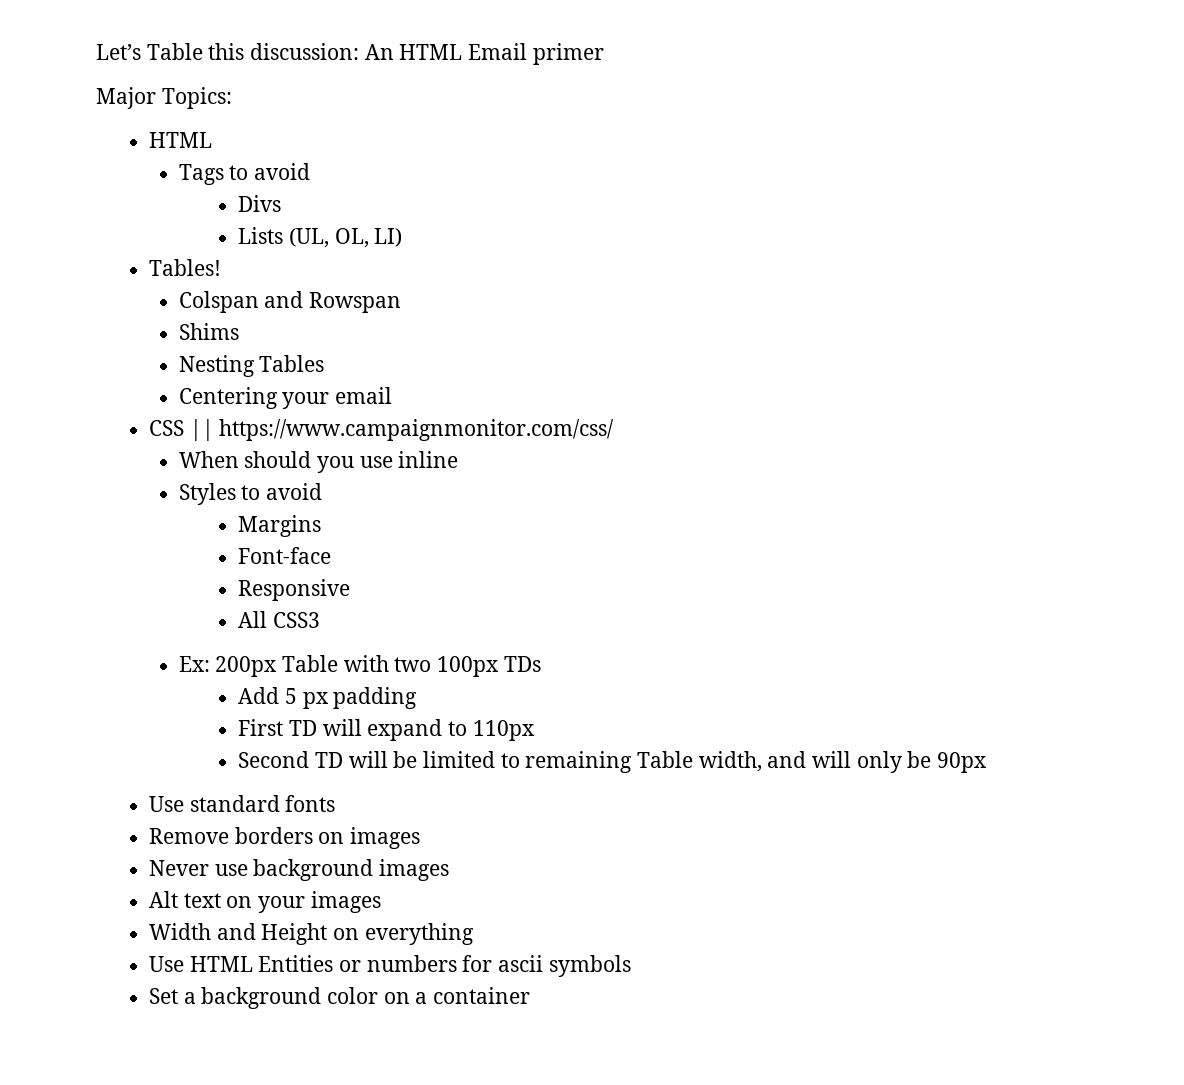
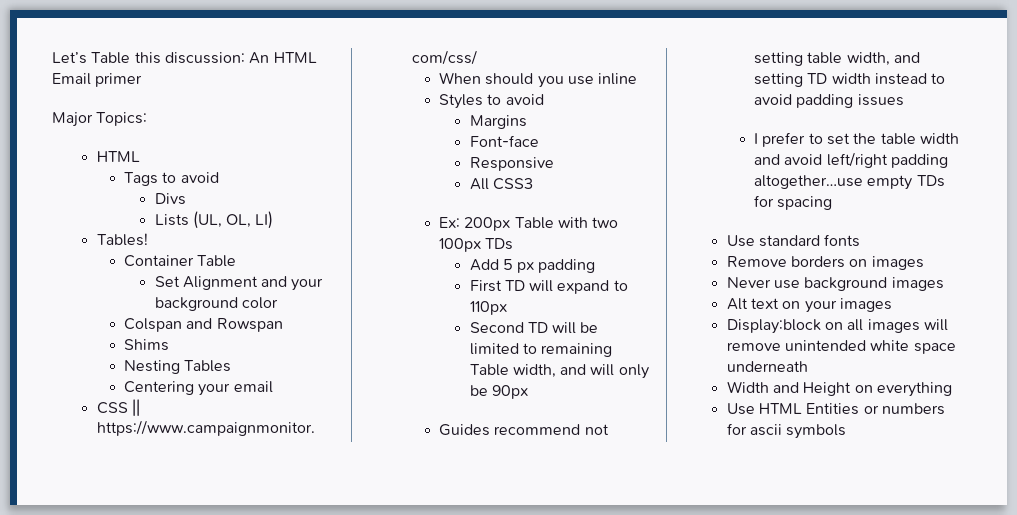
+ Container Table
+ Set Alignment and your background color
+ Guides recommend not setting table width, and setting TD width instead to avoid padding issues
+ I prefer to set the table width and avoid left/right padding altogether…use empty TDs for spacing
+ Display:block on all images will remove unintended white space underneath
- Set a background color on a container

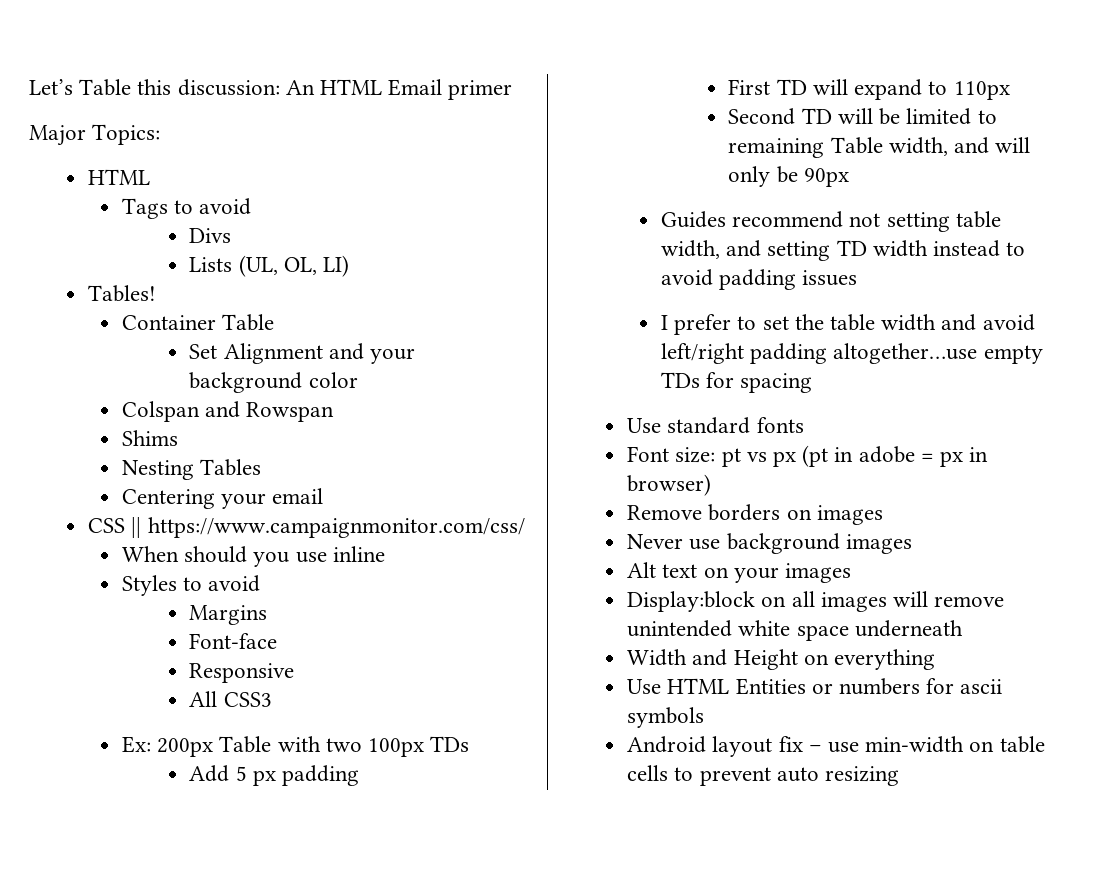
+ Font size: pt vs px (pt in adobe = px in browser)
+ Android layout fix – use min-width on table cells to prevent auto resizing

